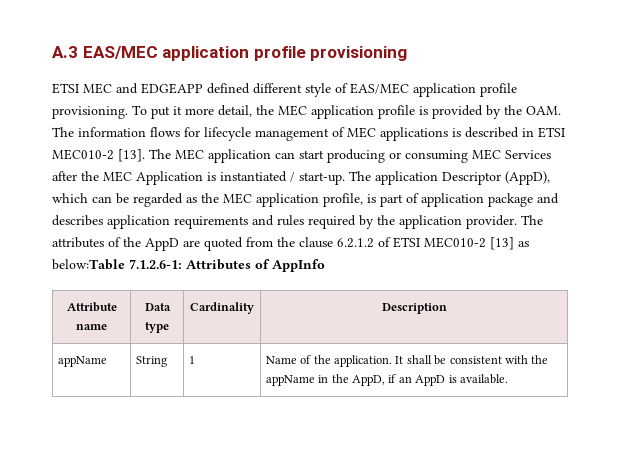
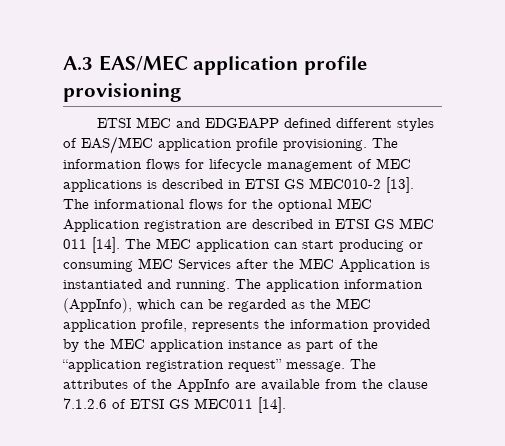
- ETSI MEC and EDGEAPP defined different style of EAS/MEC application profile provisioning.
+ ETSI MEC and EDGEAPP defined different styles of EAS/MEC application profile provisioning.
- To put it more detail, the MEC application profile is provided by the OAM. The information flows for lifecycle management of MEC applications is described in ETSI MEC010-2 [13].
+ The information flows for lifecycle management of MEC applications is described in ETSI GS MEC010-2 [13].
- The MEC application can start producing or consuming MEC Services after the MEC Application is instantiated / start-up. The application Descriptor (AppD), which can be regarded as the MEC application profile, is part of application package and describes application requirements and rules required by the application provider.
+ The informational flows for the optional MEC Application registration are described in ETSI GS MEC 011 [14]. The MEC application can start producing or consuming MEC Services after the MEC Application is instantiated and running. The application information (AppInfo), which can be regarded as the MEC application profile, represents the information provided by the MEC application instance as part of the “application registration request” message.
- The attributes of the AppD are quoted from the clause 6.2.1.2 of ETSI MEC010-2 [13] as below:Table 7.1.2.6-1: Attributes of AppInfo
- Attribute name | Data type | Cardinality | Description
- appName | String | 1 | Name of the application. It shall be consistent with the appName in the AppD, if an AppD is available.
+ The attributes of the AppInfo are available from the clause 7.1.2.6 of ETSI GS MEC011 [14].

